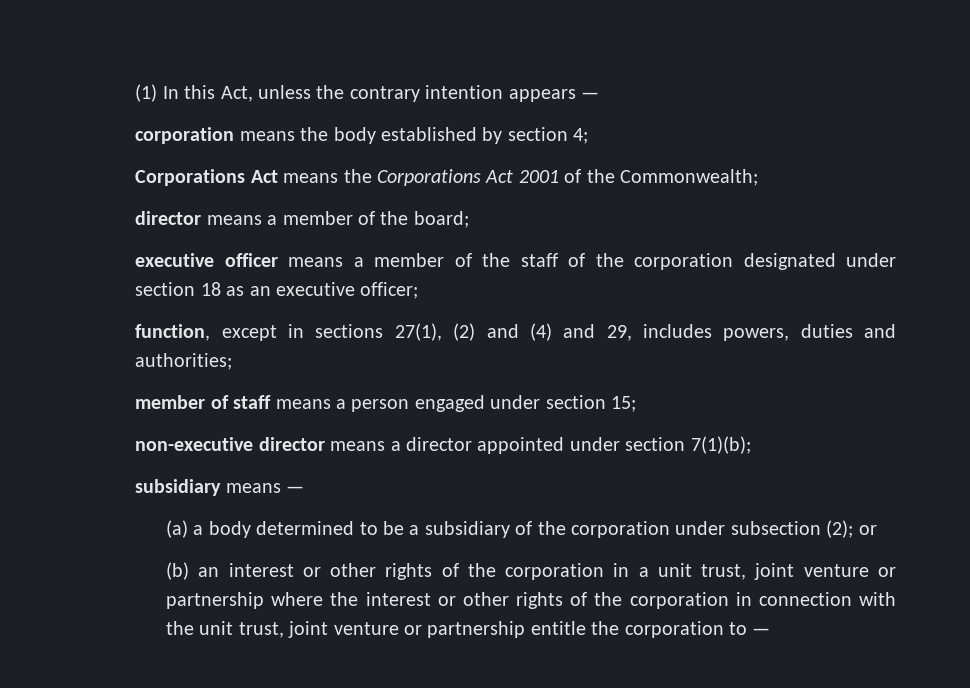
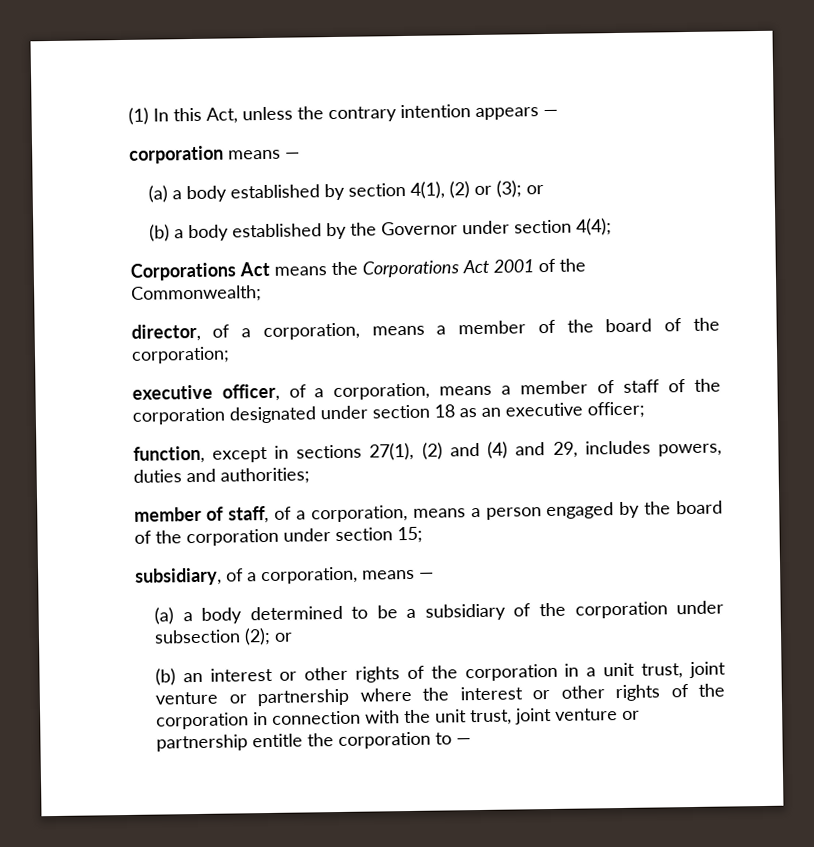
- corporation means the body established by section 4;
+ corporation means —
+ (a) a body established by section 4(1), (2) or (3); or
+ (b) a body established by the Governor under section 4(4);
- director means a member of the board;
- executive officer means a member of the staff of the corporation designated under section 18 as an executive officer;
+ director, of a corporation, means a member of the board of the corporation;
+ executive officer, of a corporation, means a member of staff of the corporation designated under section 18 as an executive officer;
- member of staff means a person engaged under section 15;
- non-executive director means a director appointed under section 7(1)(b);
- subsidiary means —
+ member of staff, of a corporation, means a person engaged by the board of the corporation under section 15;
+ subsidiary, of a corporation, means —

